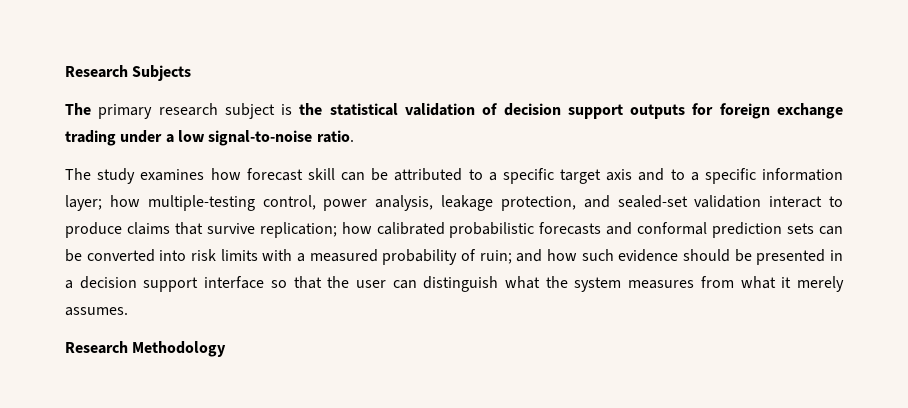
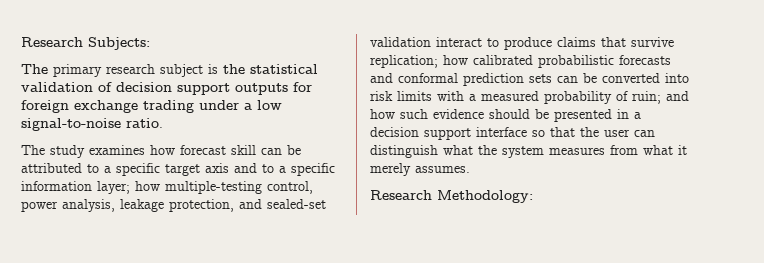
- Research Subjects
+ Research Subjects:
- Research Methodology
+ Research Methodology:

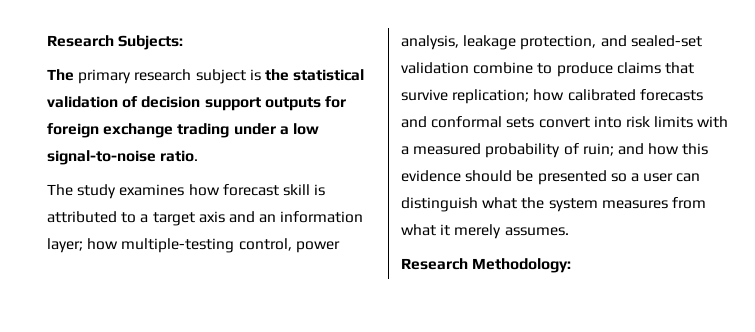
- The study examines how forecast skill can be attributed to a specific target axis and to a specific information layer;
+ The study examines how forecast skill is attributed to a target axis and an information layer;
- how multiple-testing control, power analysis, leakage protection, and sealed-set validation interact to produce claims that survive replication;
+ how multiple-testing control, power analysis, leakage protection, and sealed-set validation combine to produce claims that survive replication;
- how calibrated probabilistic forecasts and conformal prediction sets can be converted into risk limits with a measured probability of ruin;
+ how calibrated forecasts and conformal sets convert into risk limits with a measured probability of ruin;
- and how such evidence should be presented in a decision support interface so that the user can distinguish what the system measures from what it merely assumes.
+ and how this evidence should be presented so a user can distinguish what the system measures from what it merely assumes.

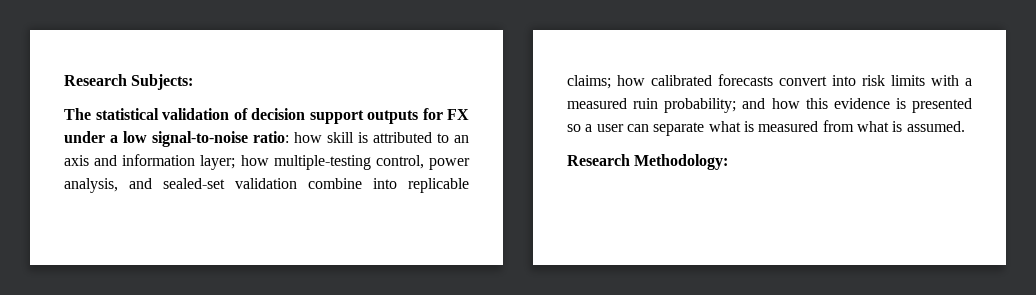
- The primary research subject is the statistical validation of decision support outputs for foreign exchange trading under a low signal-to-noise ratio.
- The study examines how forecast skill is attributed to a target axis and an information layer; how multiple-testing control, power analysis, leakage protection, and sealed-set validation combine to produce claims that survive replication; how calibrated forecasts and conformal sets convert into risk limits with a measured probability of ruin; and how this evidence should be presented so a user can distinguish what the system measures from what it merely assumes.
+ The statistical validation of decision support outputs for FX under a low signal-to-noise ratio: how skill is attributed to an axis and information layer; how multiple-testing control, power analysis, and sealed-set validation combine into replicable claims; how calibrated forecasts convert into risk limits with a measured ruin probability; and how this evidence is presented so a user can separate what is measured from what is assumed.

